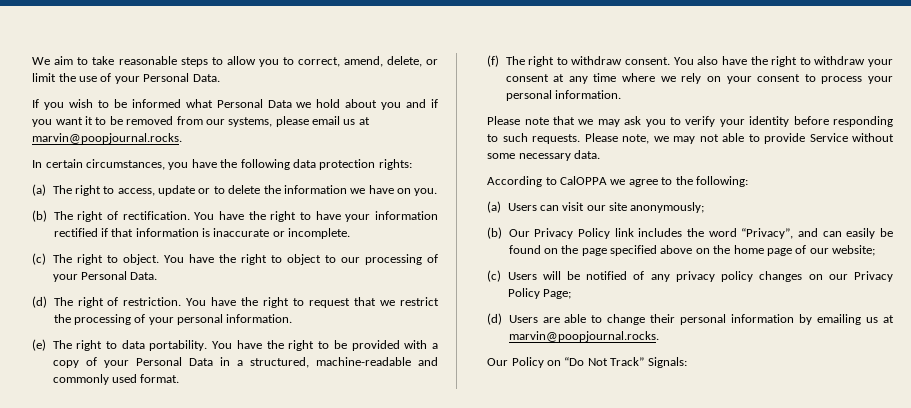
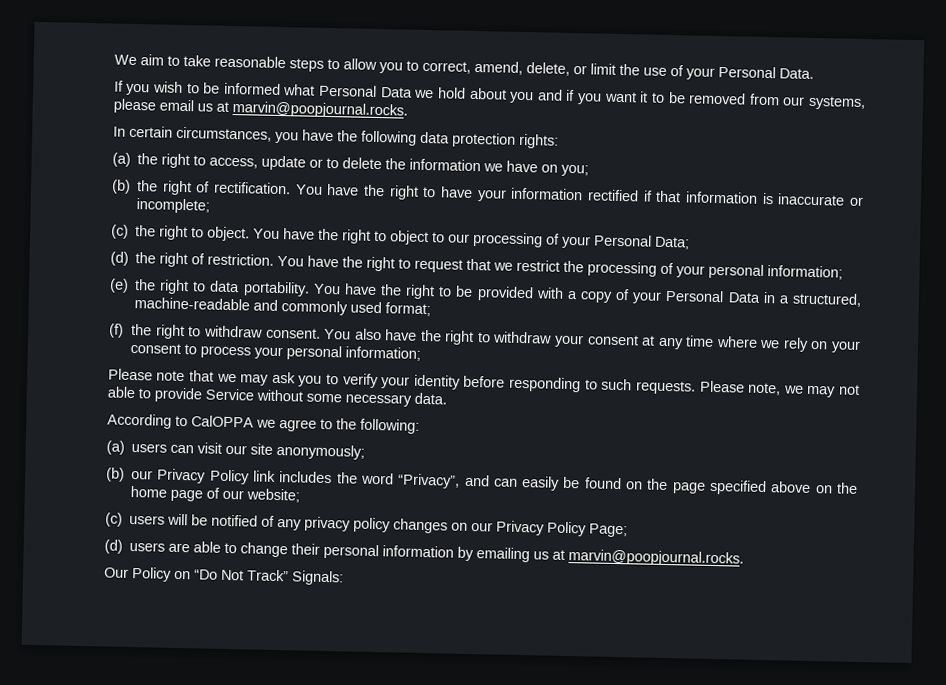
- (a) The right to access, update or to delete the information we have on you.
- (b) The right of rectification.
+ (a) the right to access, update or to delete the information we have on you;
+ (b) the right of rectification.
- You have the right to have your information rectified if that information is inaccurate or incomplete.
- (c) The right to object.
+ You have the right to have your information rectified if that information is inaccurate or incomplete;
+ (c) the right to object.
- You have the right to object to our processing of your Personal Data.
- (d) The right of restriction.
+ You have the right to object to our processing of your Personal Data;
+ (d) the right of restriction.
- You have the right to request that we restrict the processing of your personal information.
+ You have the right to request that we restrict the processing of your personal information;
- (e) The right to data portability.
+ (e) the right to data portability.
- You have the right to be provided with a copy of your Personal Data in a structured, machine-readable and commonly used format.
+ You have the right to be provided with a copy of your Personal Data in a structured, machine-readable and commonly used format;
- (f) The right to withdraw consent.
+ (f) the right to withdraw consent.
- You also have the right to withdraw your consent at any time where we rely on your consent to process your personal information.
+ You also have the right to withdraw your consent at any time where we rely on your consent to process your personal information;
- (a) Users can visit our site anonymously;
+ (a) users can visit our site anonymously;
- (b) Our Privacy Policy link includes the word “Privacy”, and can easily be found on the page specified above on the home page of our website;
+ (b) our Privacy Policy link includes the word “Privacy”, and can easily be found on the page specified above on the home page of our website;
- (c) Users will be notified of any privacy policy changes on our Privacy Policy Page;
+ (c) users will be notified of any privacy policy changes on our Privacy Policy Page;
- (d) Users are able to change their personal information by emailing us at marvin@poopjournal.rocks.
+ (d) users are able to change their personal information by emailing us at marvin@poopjournal.rocks.

